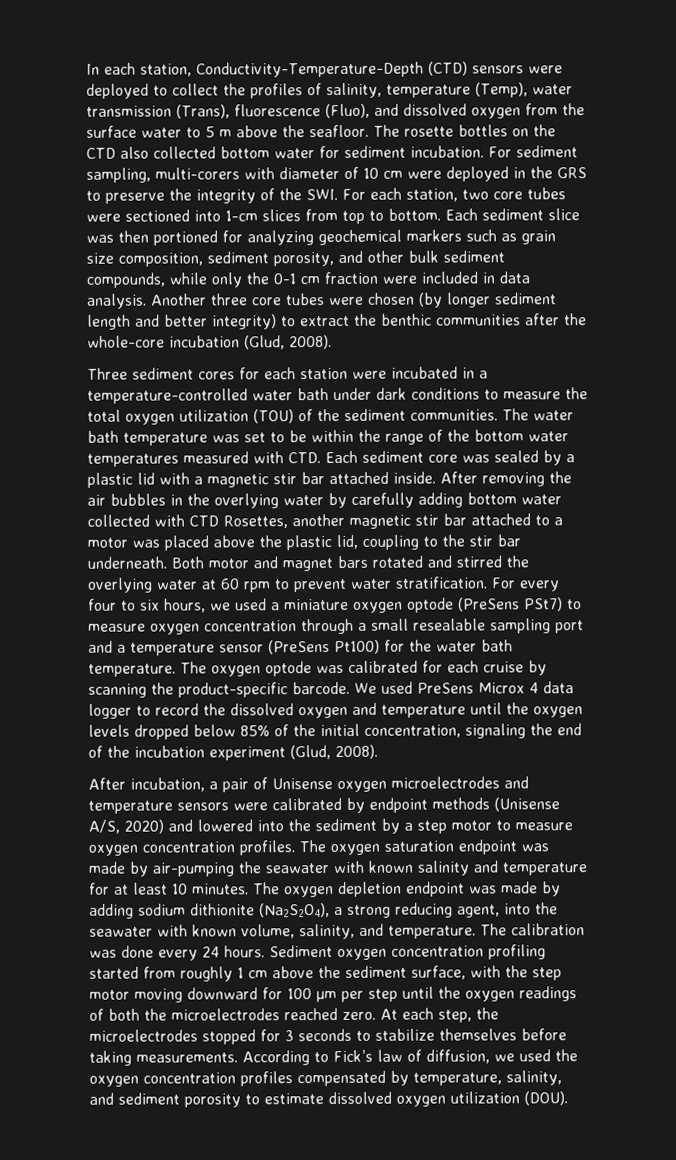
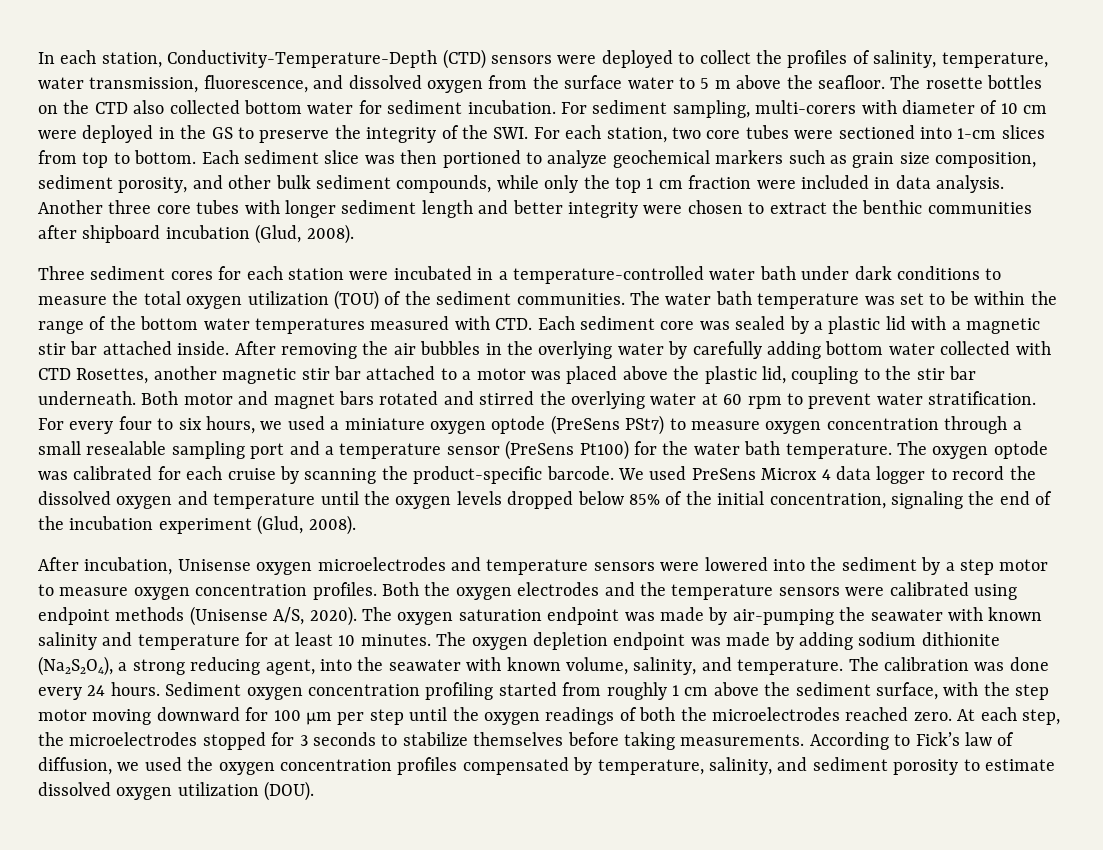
- In each station, Conductivity-Temperature-Depth (CTD) sensors were deployed to collect the profiles of salinity, temperature (Temp), water transmission (Trans), fluorescence (Fluo), and dissolved oxygen from the surface water to 5 m above the seafloor.
+ In each station, Conductivity-Temperature-Depth (CTD) sensors were deployed to collect the profiles of salinity, temperature, water transmission, fluorescence, and dissolved oxygen from the surface water to 5 m above the seafloor.
- For sediment sampling, multi-corers with diameter of 10 cm were deployed in the GRS to preserve the integrity of the SWI. For each station, two core tubes were sectioned into 1-cm slices from top to bottom.
+ For sediment sampling, multi-corers with diameter of 10 cm were deployed in the GS to preserve the integrity of the SWI. For each station, two core tubes were sectioned into 1-cm slices from top to bottom.
- Each sediment slice was then portioned for analyzing geochemical markers such as grain size composition, sediment porosity, and other bulk sediment compounds, while only the 0-1 cm fraction were included in data analysis.
+ Each sediment slice was then portioned to analyze geochemical markers such as grain size composition, sediment porosity, and other bulk sediment compounds, while only the top 1 cm fraction were included in data analysis.
- Another three core tubes were chosen (by longer sediment length and better integrity) to extract the benthic communities after the whole-core incubation (Glud, 2008).
+ Another three core tubes with longer sediment length and better integrity were chosen to extract the benthic communities after shipboard incubation (Glud, 2008).
- After incubation, a pair of Unisense oxygen microelectrodes and temperature sensors were calibrated by endpoint methods (Unisense A/S, 2020) and lowered into the sediment by a step motor to measure oxygen concentration profiles.
+ After incubation, Unisense oxygen microelectrodes and temperature sensors were lowered into the sediment by a step motor to measure oxygen concentration profiles.
+ Both the oxygen electrodes and the temperature sensors were calibrated using endpoint methods (Unisense A/S, 2020).

